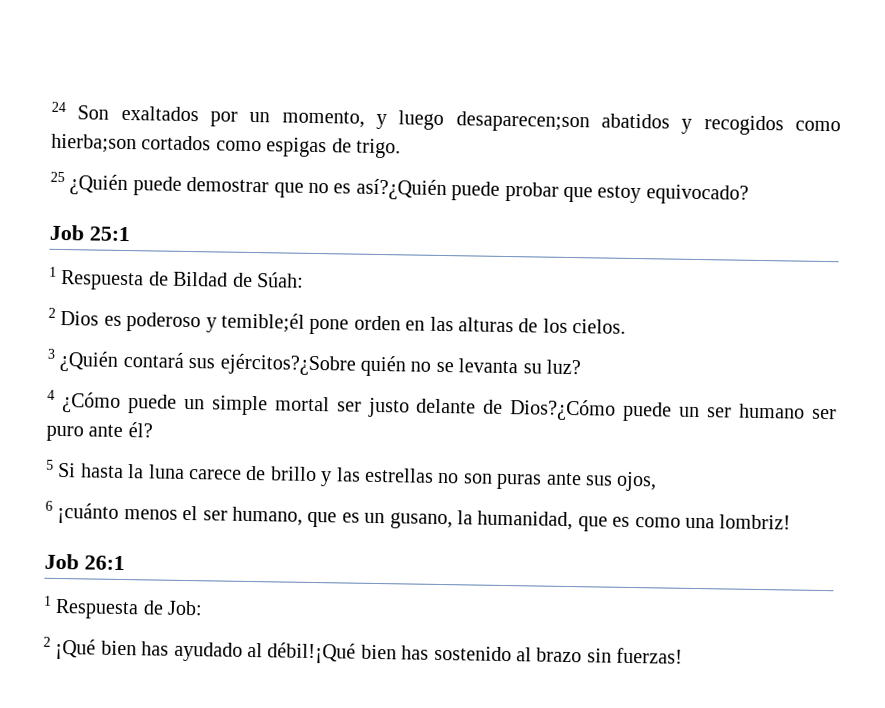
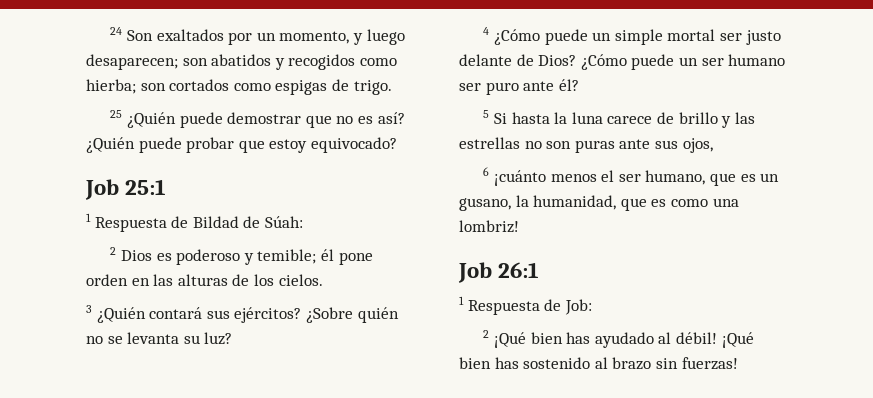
- 24 Son exaltados por un momento, y luego desaparecen;son abatidos y recogidos como hierba;son cortados como espigas de trigo.
+ 24 Son exaltados por un momento, y luego desaparecen; son abatidos y recogidos como hierba; son cortados como espigas de trigo.
- 25 ¿Quién puede demostrar que no es así?¿Quién puede probar que estoy equivocado?
+ 25 ¿Quién puede demostrar que no es así? ¿Quién puede probar que estoy equivocado?
- 2 Dios es poderoso y temible;él pone orden en las alturas de los cielos.
+ 2 Dios es poderoso y temible; él pone orden en las alturas de los cielos.
- 3 ¿Quién contará sus ejércitos?¿Sobre quién no se levanta su luz?
+ 3 ¿Quién contará sus ejércitos? ¿Sobre quién no se levanta su luz?
- 4 ¿Cómo puede un simple mortal ser justo delante de Dios?¿Cómo puede un ser humano ser puro ante él?
+ 4 ¿Cómo puede un simple mortal ser justo delante de Dios? ¿Cómo puede un ser humano ser puro ante él?
- 2 ¡Qué bien has ayudado al débil!¡Qué bien has sostenido al brazo sin fuerzas!
+ 2 ¡Qué bien has ayudado al débil! ¡Qué bien has sostenido al brazo sin fuerzas!

